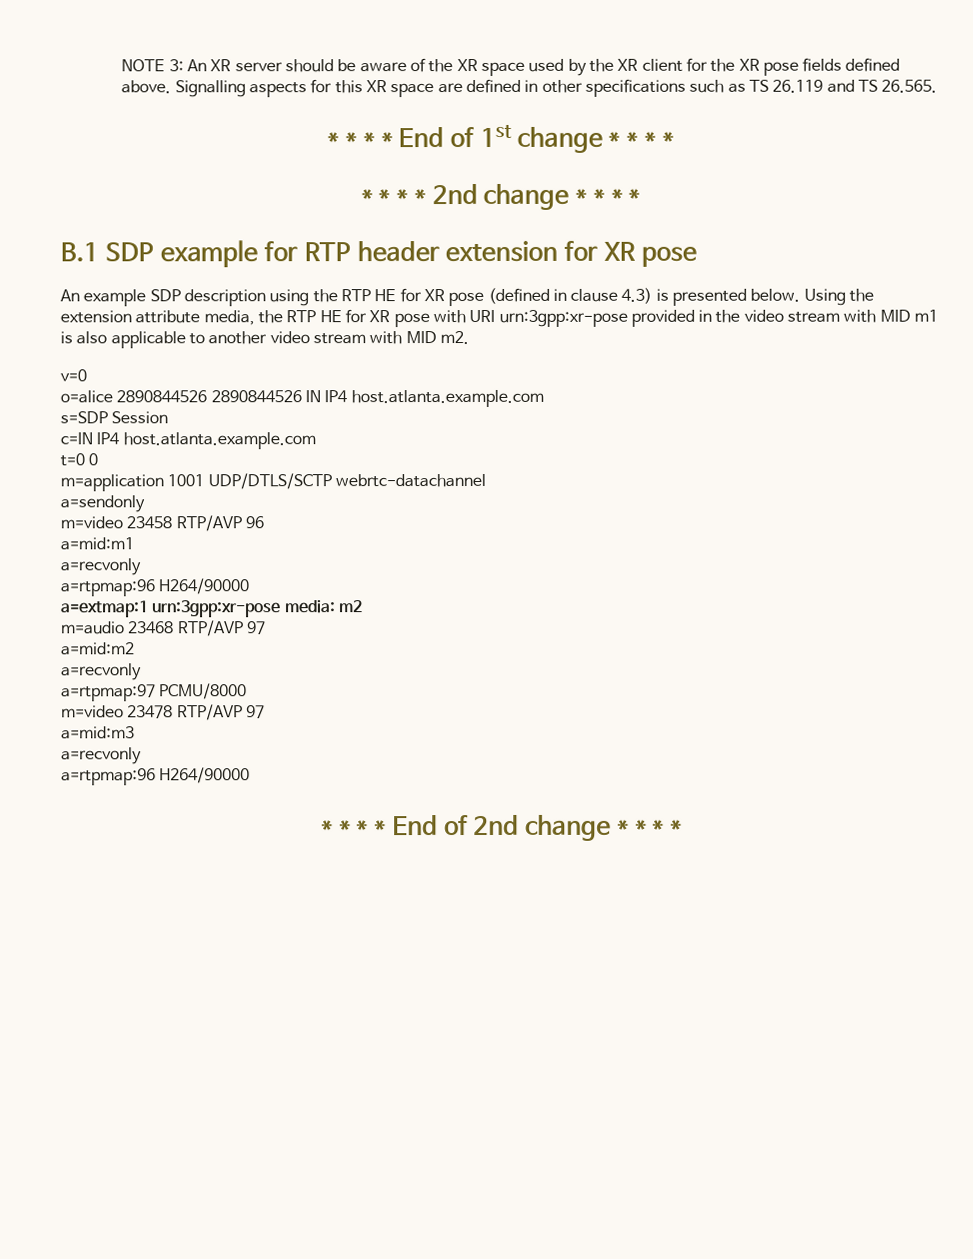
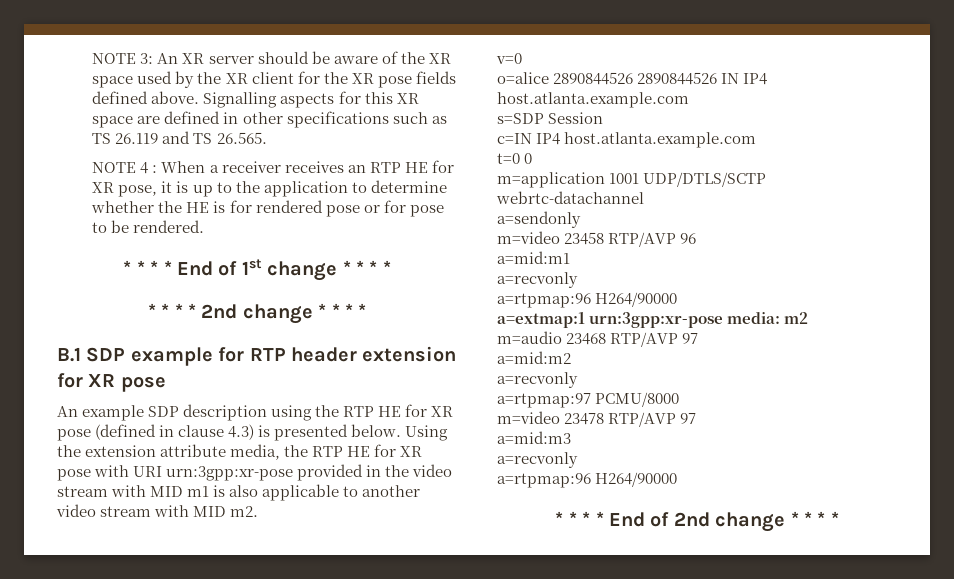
+ NOTE 4 : When a receiver receives an RTP HE for XR pose, it is up to the application to determine whether the HE is for rendered pose or for pose to be rendered.

